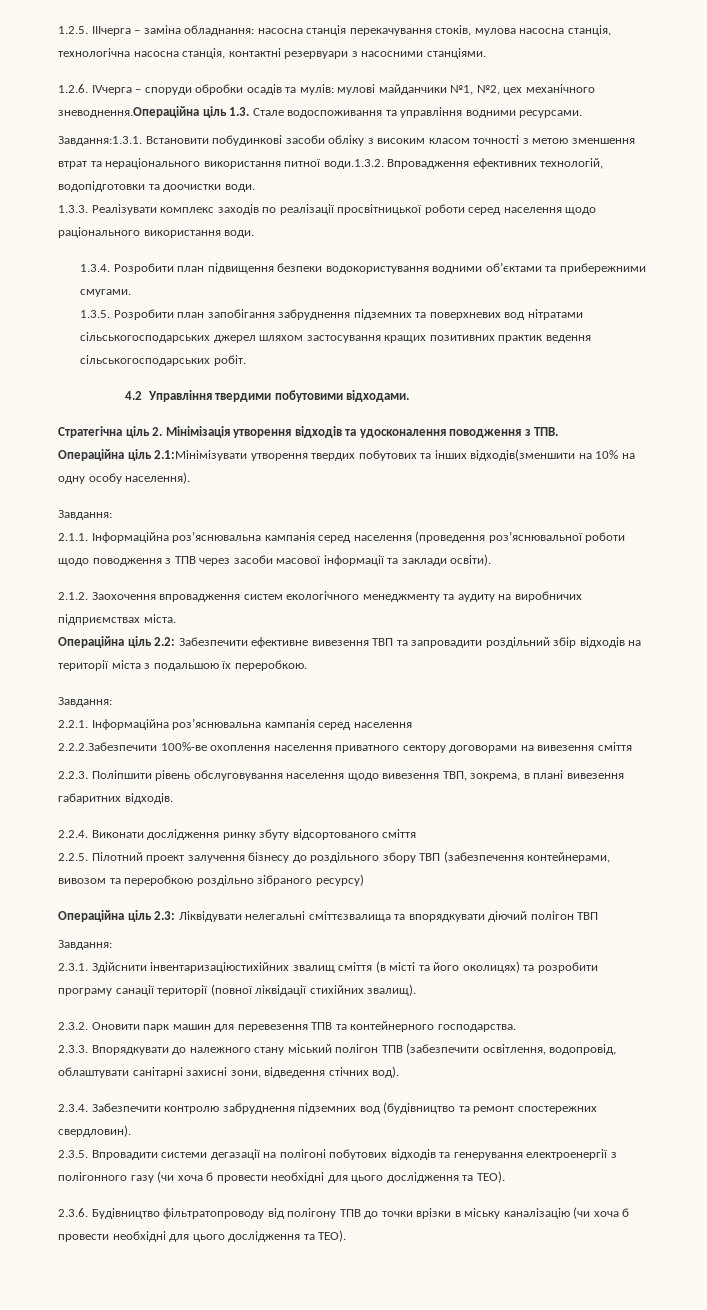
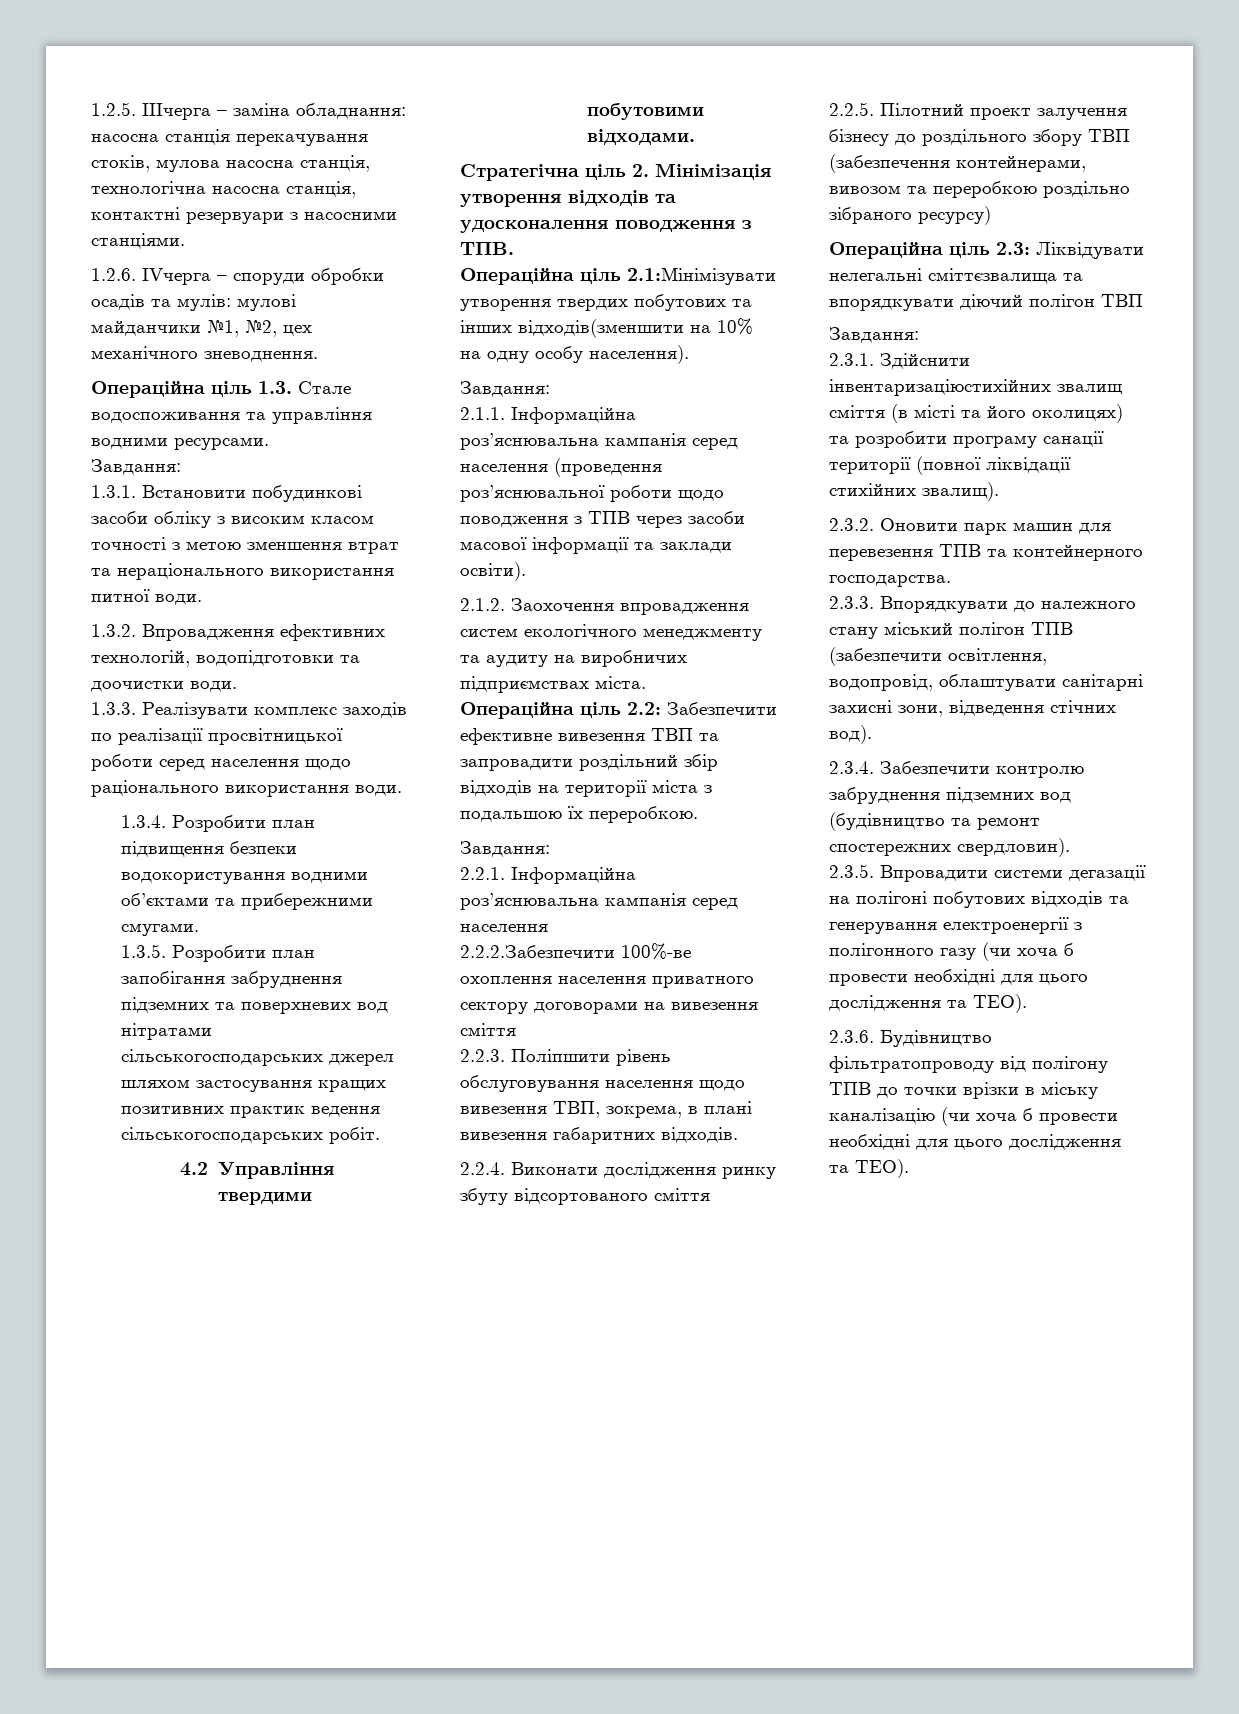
- 1.2.6. IVчерга – споруди обробки осадів та мулів: мулові майданчики №1, №2, цех механічного зневоднення.Операційна ціль 1.3. Стале водоспоживання та управління водними ресурсами.
- Завдання:1.3.1. Встановити побудинкові засоби обліку з високим класом точності з метою зменшення втрат та нераціонального використання питної води.1.3.2. Впровадження ефективних технологій, водопідготовки та доочистки води.
+ 1.2.6. IVчерга – споруди обробки осадів та мулів: мулові майданчики №1, №2, цех механічного зневоднення.
+ Операційна ціль 1.3. Стале водоспоживання та управління водними ресурсами.
+ Завдання:
+ 1.3.1. Встановити побудинкові засоби обліку з високим класом точності з метою зменшення втрат та нераціонального використання питної води.
+ 1.3.2. Впровадження ефективних технологій, водопідготовки та доочистки води.

